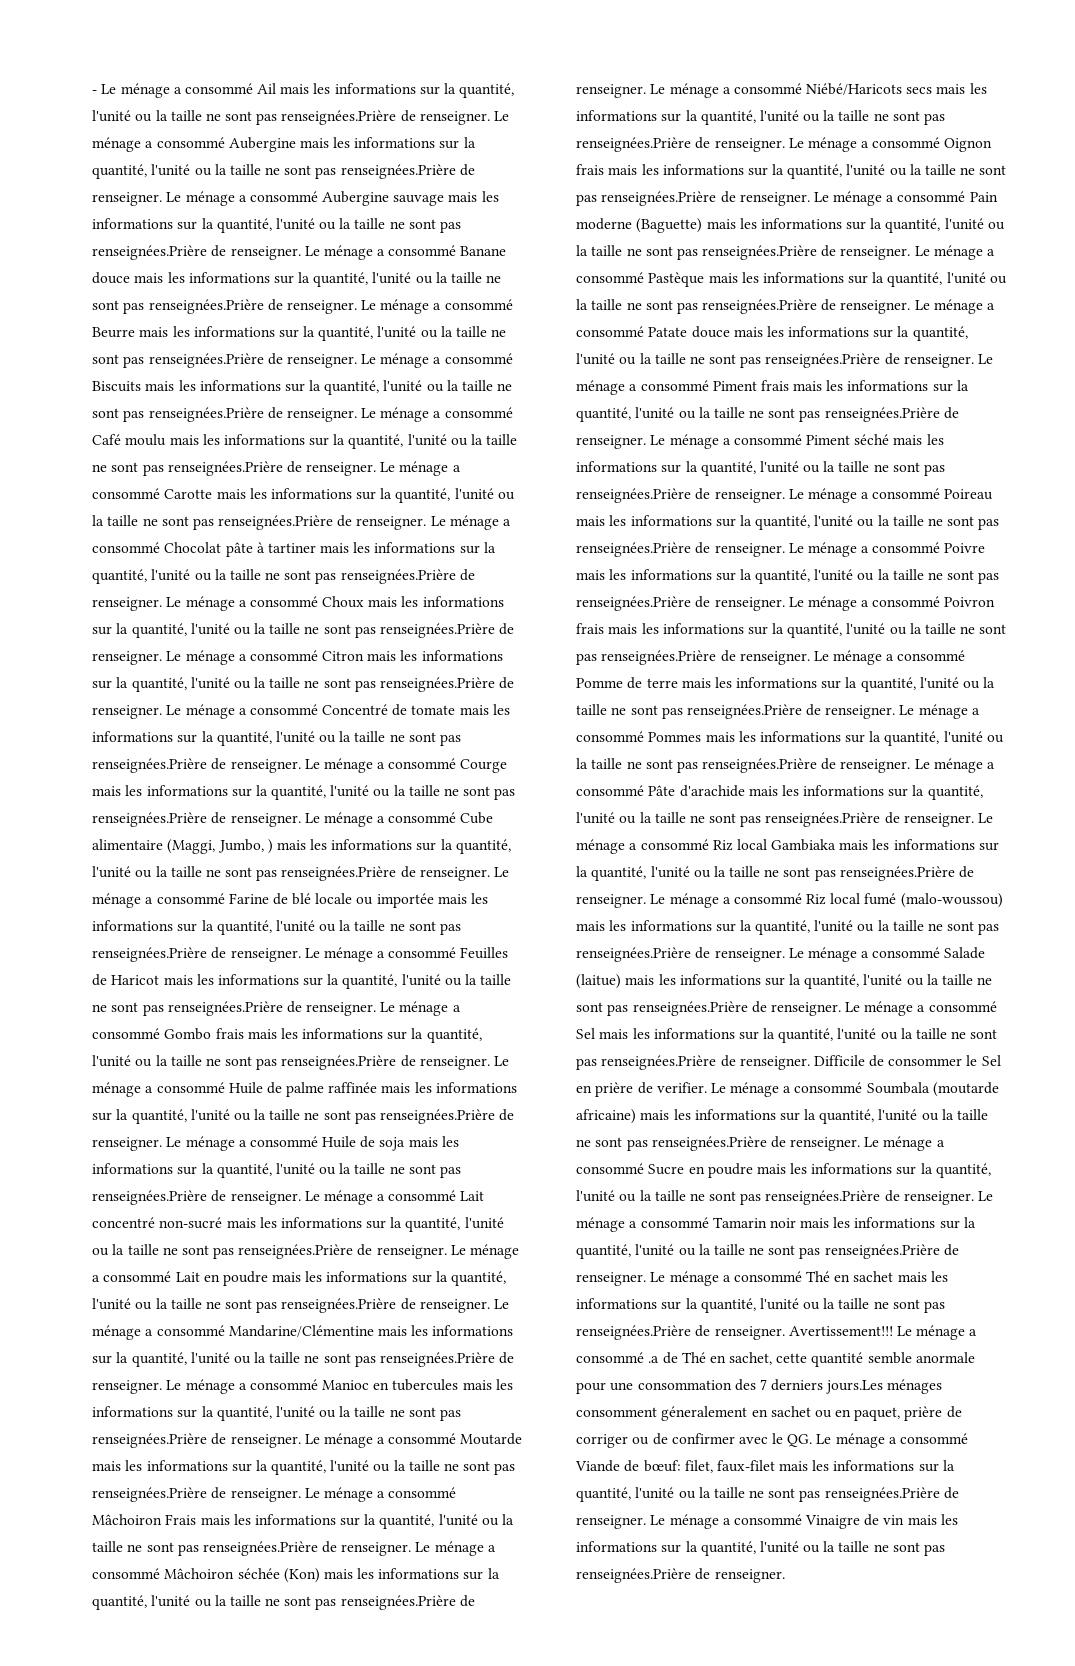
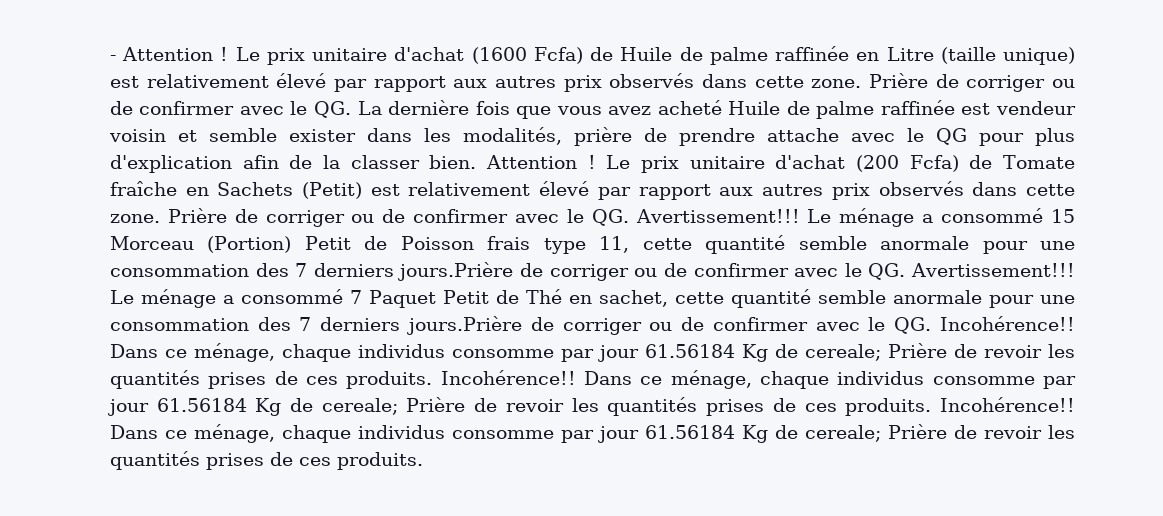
- - Le ménage a consommé Ail mais les informations sur la quantité, l'unité ou la taille ne sont pas renseignées.Prière de renseigner. Le ménage a consommé Aubergine mais les informations sur la quantité, l'unité ou la taille ne sont pas renseignées.Prière de renseigner. Le ménage a consommé Aubergine sauvage mais les informations sur la quantité, l'unité ou la taille ne sont pas renseignées.Prière de renseigner. Le ménage a consommé Banane douce mais les informations sur la quantité, l'unité ou la taille ne sont pas renseignées.Prière de renseigner. Le ménage a consommé Beurre mais les informations sur la quantité, l'unité ou la taille ne sont pas renseignées.Prière de renseigner. Le ménage a consommé Biscuits mais les informations sur la quantité, l'unité ou la taille ne sont pas renseignées.Prière de renseigner. Le ménage a consommé Café moulu mais les informations sur la quantité, l'unité ou la taille ne sont pas renseignées.Prière de renseigner. Le ménage a consommé Carotte mais les informations sur la quantité, l'unité ou la taille ne sont pas renseignées.Prière de renseigner. Le ménage a consommé Chocolat pâte à tartiner mais les informations sur la quantité, l'unité ou la taille ne sont pas renseignées.Prière de renseigner. Le ménage a consommé Choux mais les informations sur la quantité, l'unité ou la taille ne sont pas renseignées.Prière de renseigner. Le ménage a consommé Citron mais les informations sur la quantité, l'unité ou la taille ne sont pas renseignées.Prière de renseigner. Le ménage a consommé Concentré de tomate mais les informations sur la quantité, l'unité ou la taille ne sont pas renseignées.Prière de renseigner. Le ménage a consommé Courge mais les informations sur la quantité, l'unité ou la taille ne sont pas renseignées.Prière de renseigner. Le ménage a consommé Cube alimentaire (Maggi, Jumbo, ) mais les informations sur la quantité, l'unité ou la taille ne sont pas renseignées.Prière de renseigner. Le ménage a consommé Farine de blé locale ou importée mais les informations sur la quantité, l'unité ou la taille ne sont pas renseignées.Prière de renseigner. Le ménage a consommé Feuilles de Haricot mais les informations sur la quantité, l'unité ou la taille ne sont pas renseignées.Prière de renseigner. Le ménage a consommé Gombo frais mais les informations sur la quantité, l'unité ou la taille ne sont pas renseignées.Prière de renseigner. Le ménage a consommé Huile de palme raffinée mais les informations sur la quantité, l'unité ou la taille ne sont pas renseignées.Prière de renseigner. Le ménage a consommé Huile de soja mais les informations sur la quantité, l'unité ou la taille ne sont pas renseignées.Prière de renseigner. Le ménage a consommé Lait concentré non-sucré mais les informations sur la quantité, l'unité ou la taille ne sont pas renseignées.Prière de renseigner. Le ménage a consommé Lait en poudre mais les informations sur la quantité, l'unité ou la taille ne sont pas renseignées.Prière de renseigner. Le ménage a consommé Mandarine/Clémentine mais les informations sur la quantité, l'unité ou la taille ne sont pas renseignées.Prière de renseigner. Le ménage a consommé Manioc en tubercules mais les informations sur la quantité, l'unité ou la taille ne sont pas renseignées.Prière de renseigner. Le ménage a consommé Moutarde mais les informations sur la quantité, l'unité ou la taille ne sont pas renseignées.Prière de renseigner. Le ménage a consommé Mâchoiron Frais mais les informations sur la quantité, l'unité ou la taille ne sont pas renseignées.Prière de renseigner. Le ménage a consommé Mâchoiron séchée (Kon) mais les informations sur la quantité, l'unité ou la taille ne sont pas renseignées.Prière de renseigner. Le ménage a consommé Niébé/Haricots secs mais les informations sur la quantité, l'unité ou la taille ne sont pas renseignées.Prière de renseigner. Le ménage a consommé Oignon frais mais les informations sur la quantité, l'unité ou la taille ne sont pas renseignées.Prière de renseigner. Le ménage a consommé Pain moderne (Baguette) mais les informations sur la quantité, l'unité ou la taille ne sont pas renseignées.Prière de renseigner. Le ménage a consommé Pastèque mais les informations sur la quantité, l'unité ou la taille ne sont pas renseignées.Prière de renseigner. Le ménage a consommé Patate douce mais les informations sur la quantité, l'unité ou la taille ne sont pas renseignées.Prière de renseigner. Le ménage a consommé Piment frais mais les informations sur la quantité, l'unité ou la taille ne sont pas renseignées.Prière de renseigner. Le ménage a consommé Piment séché mais les informations sur la quantité, l'unité ou la taille ne sont pas renseignées.Prière de renseigner. Le ménage a consommé Poireau mais les informations sur la quantité, l'unité ou la taille ne sont pas renseignées.Prière de renseigner. Le ménage a consommé Poivre mais les informations sur la quantité, l'unité ou la taille ne sont pas renseignées.Prière de renseigner. Le ménage a consommé Poivron frais mais les informations sur la quantité, l'unité ou la taille ne sont pas renseignées.Prière de renseigner. Le ménage a consommé Pomme de terre mais les informations sur la quantité, l'unité ou la taille ne sont pas renseignées.Prière de renseigner. Le ménage a consommé Pommes mais les informations sur la quantité, l'unité ou la taille ne sont pas renseignées.Prière de renseigner. Le ménage a consommé Pâte d'arachide mais les informations sur la quantité, l'unité ou la taille ne sont pas renseignées.Prière de renseigner. Le ménage a consommé Riz local Gambiaka mais les informations sur la quantité, l'unité ou la taille ne sont pas renseignées.Prière de renseigner. Le ménage a consommé Riz local fumé (malo-woussou) mais les informations sur la quantité, l'unité ou la taille ne sont pas renseignées.Prière de renseigner. Le ménage a consommé Salade (laitue) mais les informations sur la quantité, l'unité ou la taille ne sont pas renseignées.Prière de renseigner. Le ménage a consommé Sel mais les informations sur la quantité, l'unité ou la taille ne sont pas renseignées.Prière de renseigner. Difficile de consommer le Sel en prière de verifier. Le ménage a consommé Soumbala (moutarde africaine) mais les informations sur la quantité, l'unité ou la taille ne sont pas renseignées.Prière de renseigner. Le ménage a consommé Sucre en poudre mais les informations sur la quantité, l'unité ou la taille ne sont pas renseignées.Prière de renseigner. Le ménage a consommé Tamarin noir mais les informations sur la quantité, l'unité ou la taille ne sont pas renseignées.Prière de renseigner. Le ménage a consommé Thé en sachet mais les informations sur la quantité, l'unité ou la taille ne sont pas renseignées.Prière de renseigner. Avertissement!!! Le ménage a consommé .a de Thé en sachet, cette quantité semble anormale pour une consommation des 7 derniers jours.Les ménages consomment géneralement en sachet ou en paquet, prière de corriger ou de confirmer avec le QG. Le ménage a consommé Viande de bœuf: filet, faux-filet mais les informations sur la quantité, l'unité ou la taille ne sont pas renseignées.Prière de renseigner. Le ménage a consommé Vinaigre de vin mais les informations sur la quantité, l'unité ou la taille ne sont pas renseignées.Prière de renseigner.
+ - Attention ! Le prix unitaire d'achat (1600 Fcfa) de Huile de palme raffinée en Litre (taille unique) est relativement élevé par rapport aux autres prix observés dans cette zone. Prière de corriger ou de confirmer avec le QG. La dernière fois que vous avez acheté Huile de palme raffinée est vendeur voisin et semble exister dans les modalités, prière de prendre attache avec le QG pour plus d'explication afin de la classer bien. Attention ! Le prix unitaire d'achat (200 Fcfa) de Tomate fraîche en Sachets (Petit) est relativement élevé par rapport aux autres prix observés dans cette zone. Prière de corriger ou de confirmer avec le QG. Avertissement!!! Le ménage a consommé 15 Morceau (Portion) Petit de Poisson frais type 11, cette quantité semble anormale pour une consommation des 7 derniers jours.Prière de corriger ou de confirmer avec le QG. Avertissement!!! Le ménage a consommé 7 Paquet Petit de Thé en sachet, cette quantité semble anormale pour une consommation des 7 derniers jours.Prière de corriger ou de confirmer avec le QG. Incohérence!! Dans ce ménage, chaque individus consomme par jour 61.56184 Kg de cereale; Prière de revoir les quantités prises de ces produits. Incohérence!! Dans ce ménage, chaque individus consomme par jour 61.56184 Kg de cereale; Prière de revoir les quantités prises de ces produits. Incohérence!! Dans ce ménage, chaque individus consomme par jour 61.56184 Kg de cereale; Prière de revoir les quantités prises de ces produits.

